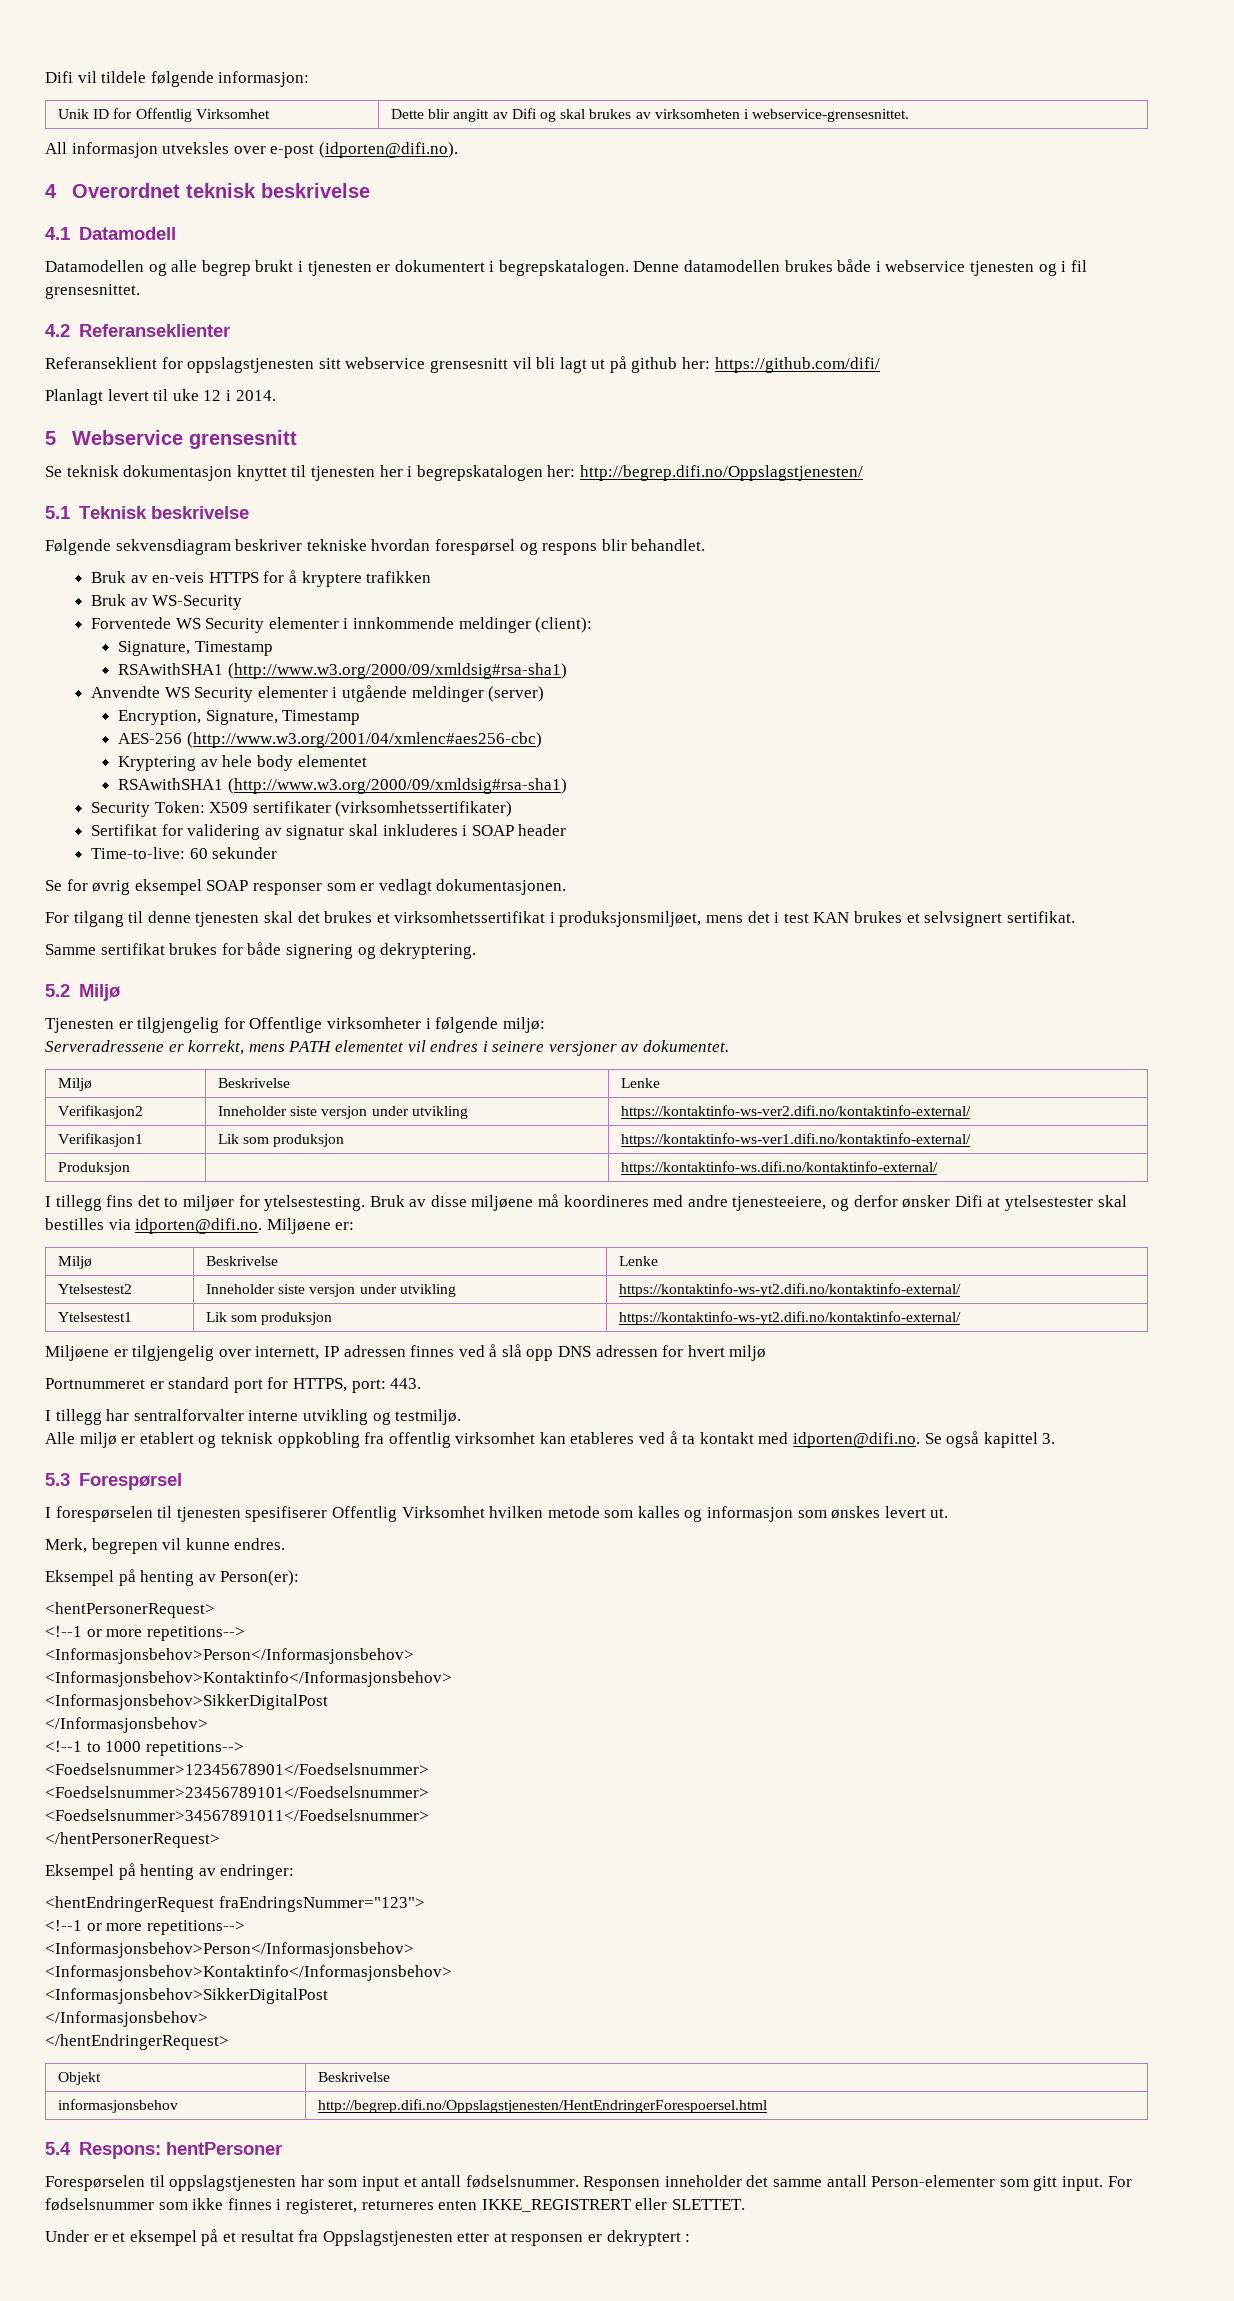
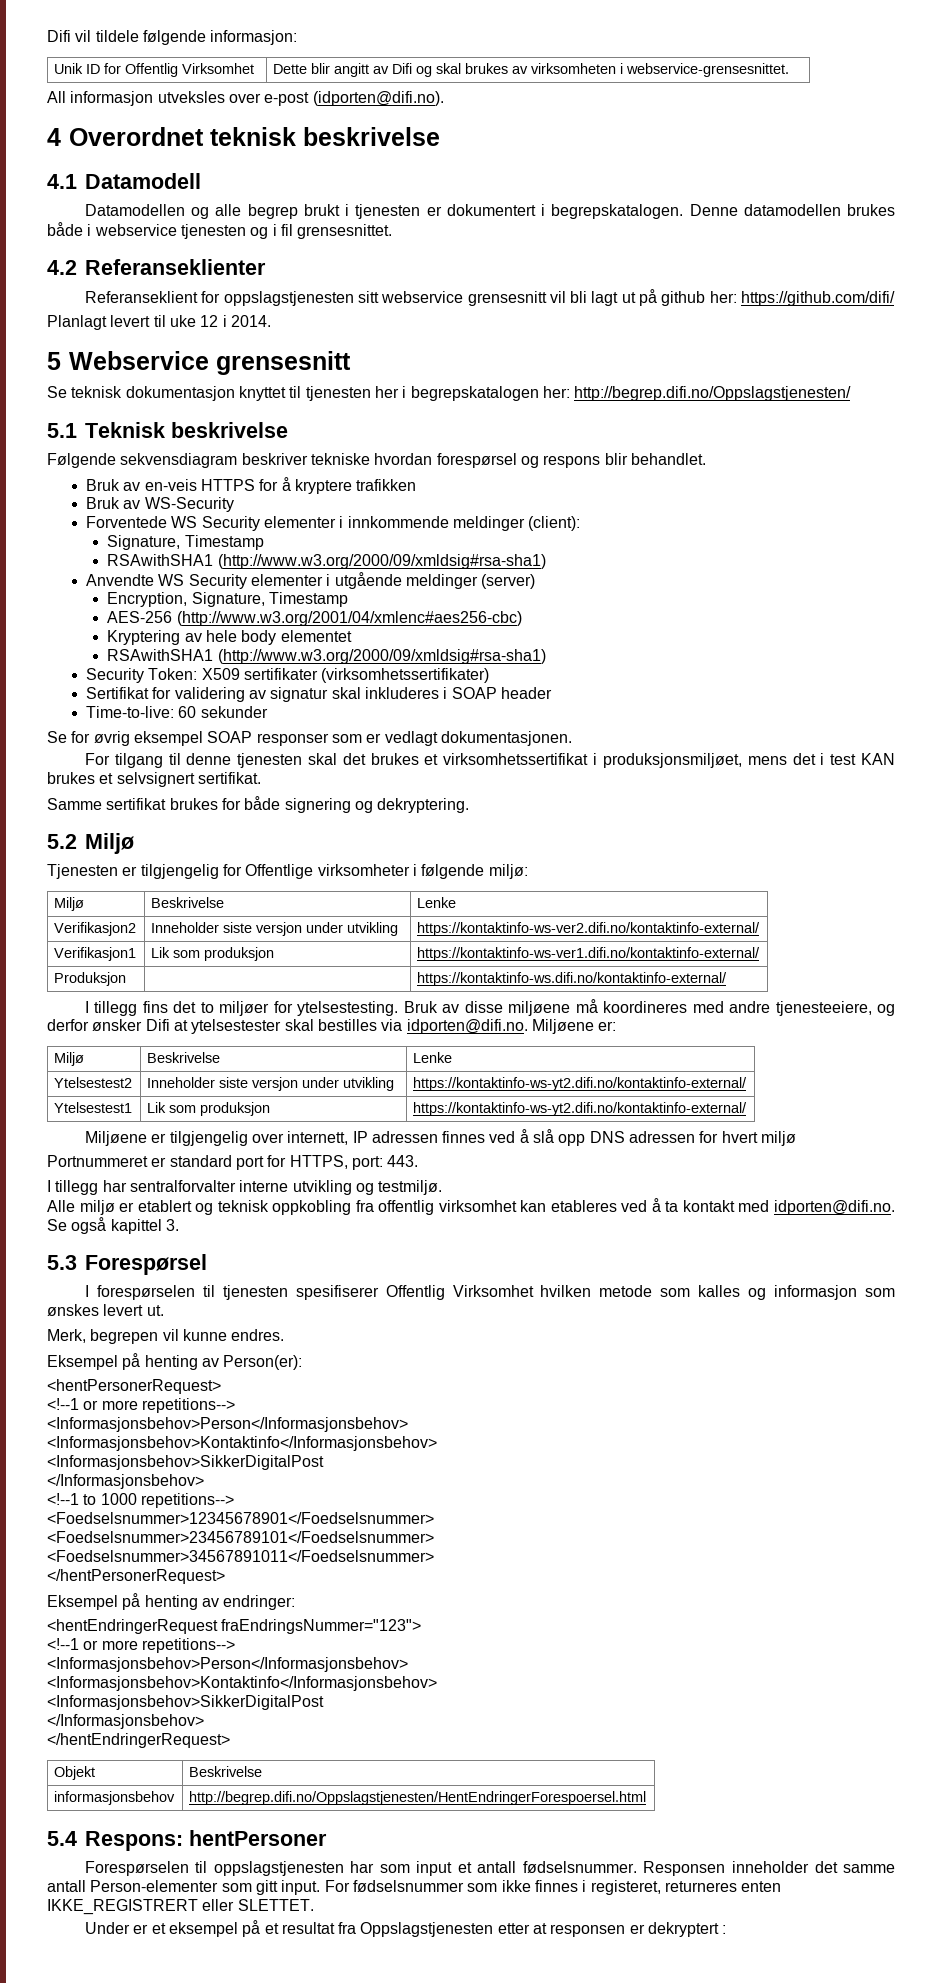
- Serveradressene er korrekt, mens PATH elementet vil endres i seinere versjoner av dokumentet.

